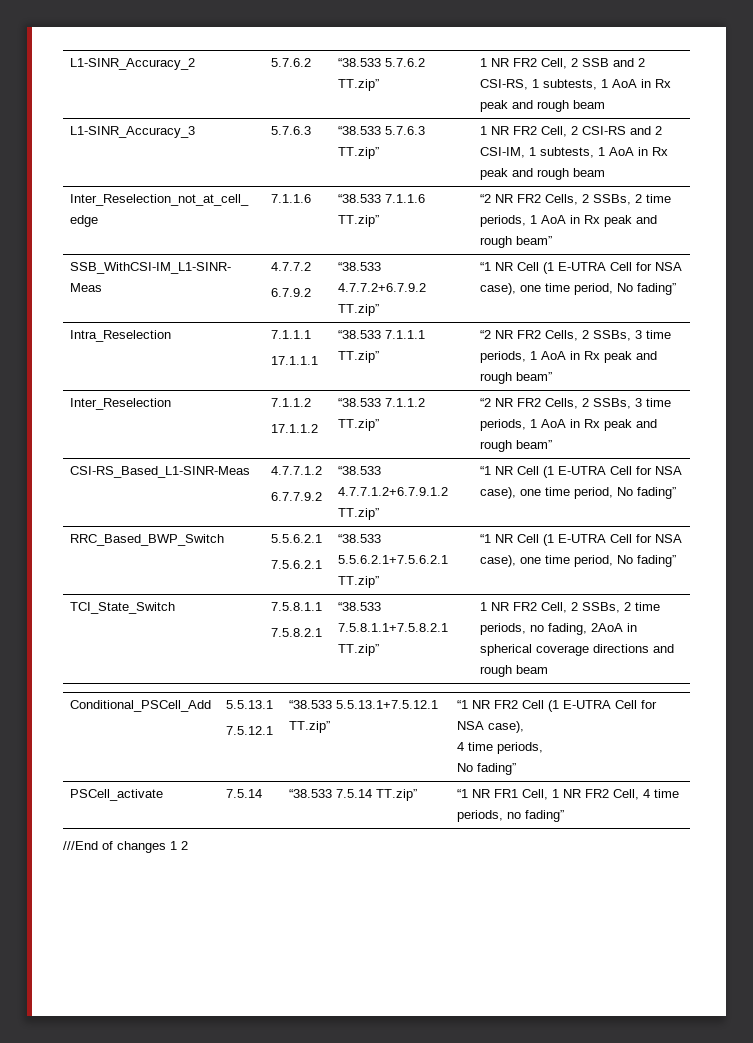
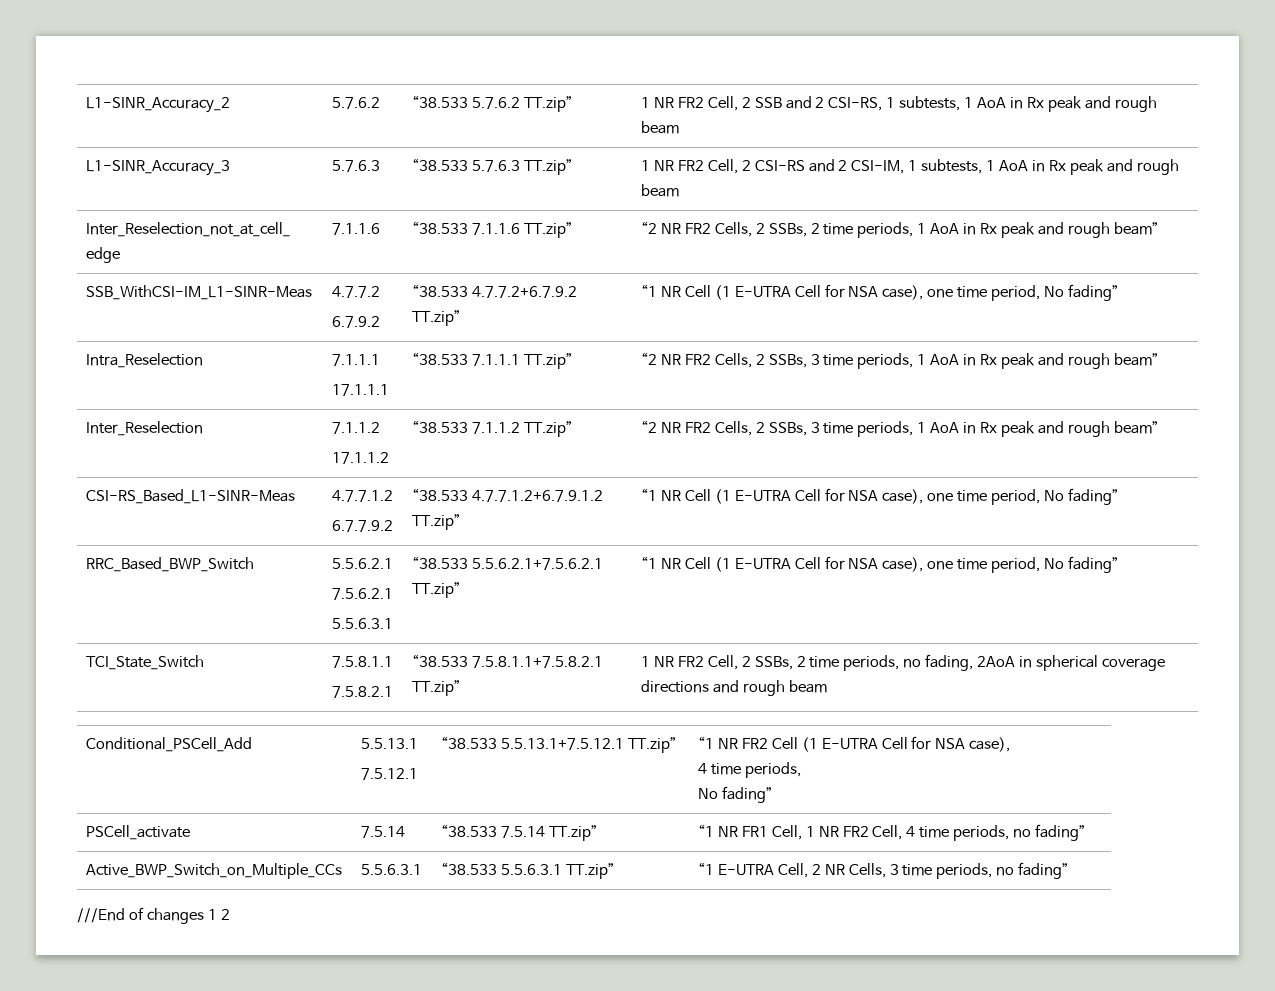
  RRC_Based_BWP_Switch | 5.5.6.2.1
- 7.5.6.2.1 | “38.533 5.5.6.2.1+7.5.6.2.1 TT.zip” | “1 NR Cell (1 E-UTRA Cell for NSA case), one time period, No fading”
+ 7.5.6.2.1
+ 5.5.6.3.1 | “38.533 5.5.6.2.1+7.5.6.2.1 TT.zip” | “1 NR Cell (1 E-UTRA Cell for NSA case), one time period, No fading”
+ Active_BWP_Switch_on_Multiple_CCs | 5.5.6.3.1 | “38.533 5.5.6.3.1 TT.zip” | “1 E-UTRA Cell, 2 NR Cells, 3 time periods, no fading”

